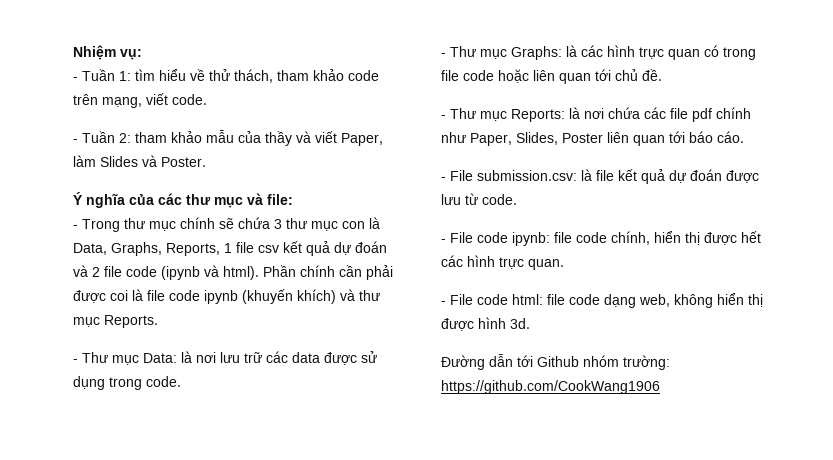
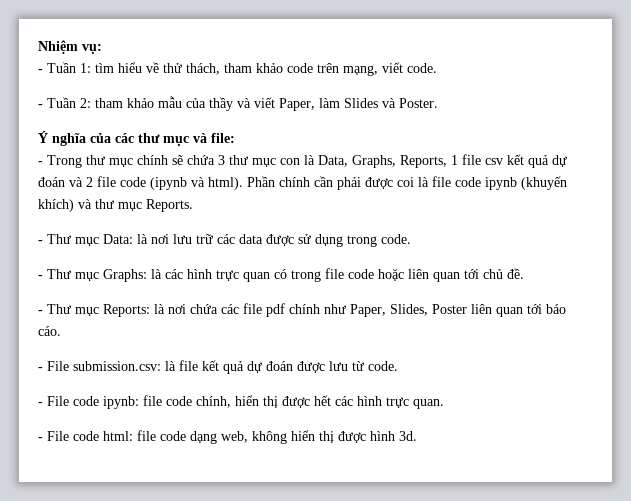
- Đường dẫn tới Github nhóm trường: https://github.com/CookWang1906

